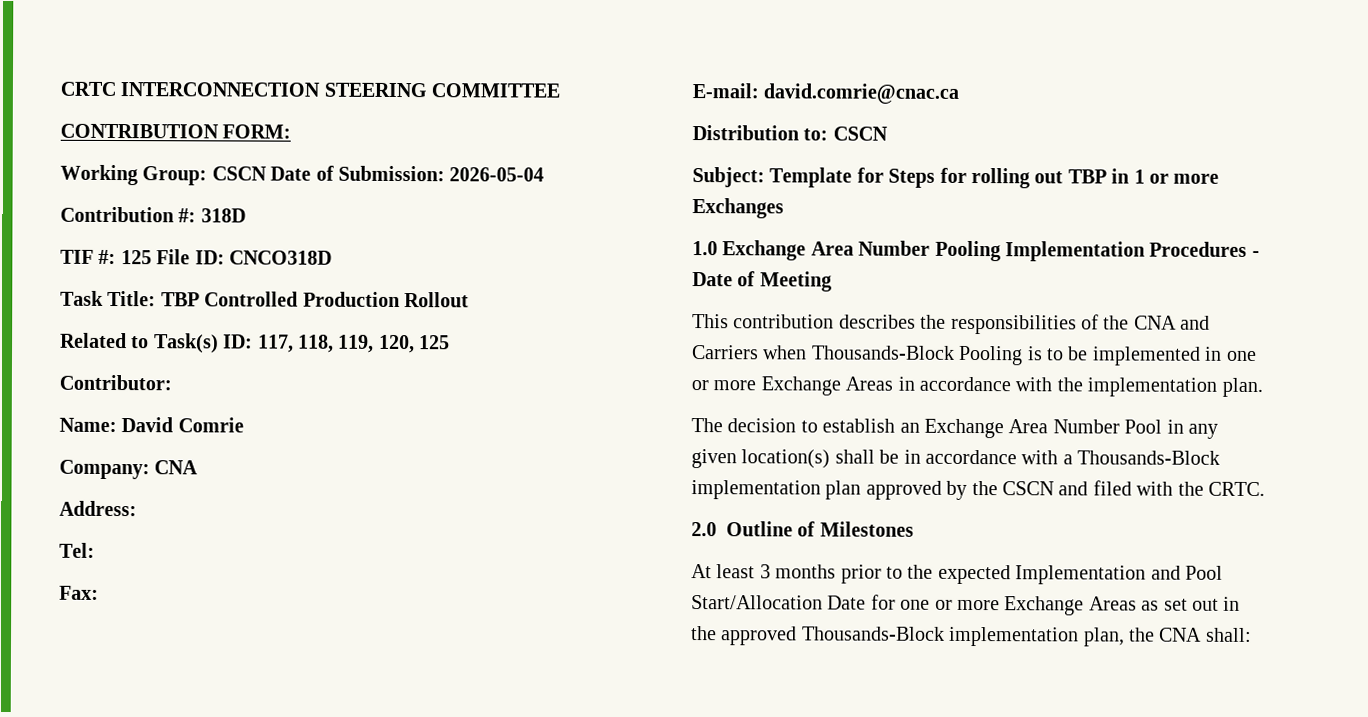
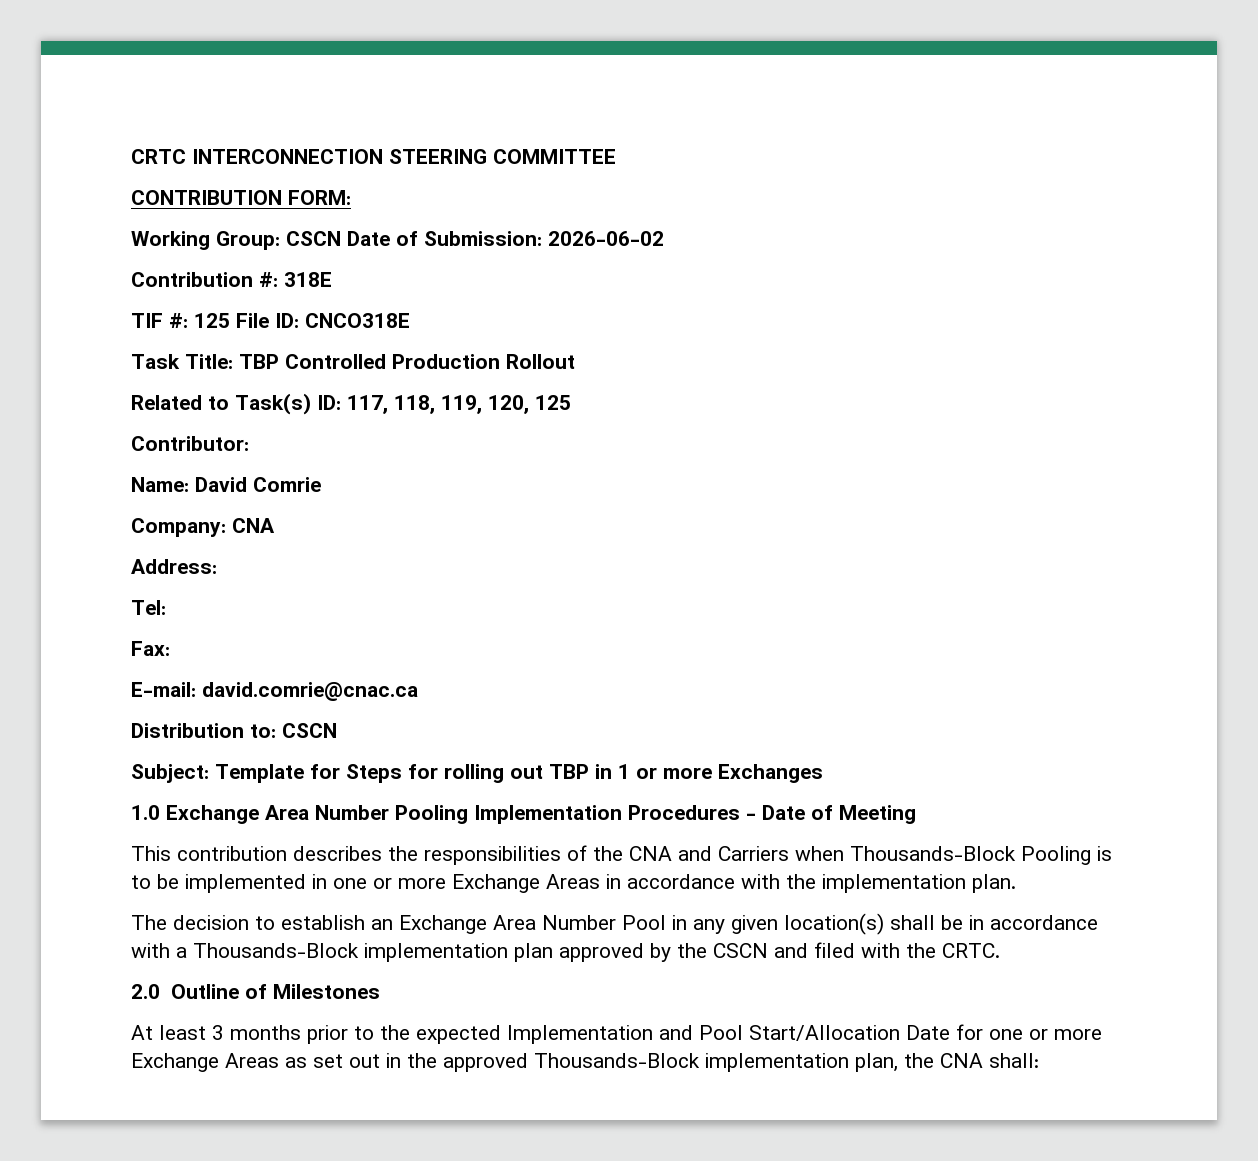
- Working Group: CSCN Date of Submission: 2026-05-04
+ Working Group: CSCN Date of Submission: 2026-06-02
- Contribution #: 318D
+ Contribution #: 318E
- TIF #: 125 File ID: CNCO318D
+ TIF #: 125 File ID: CNCO318E

